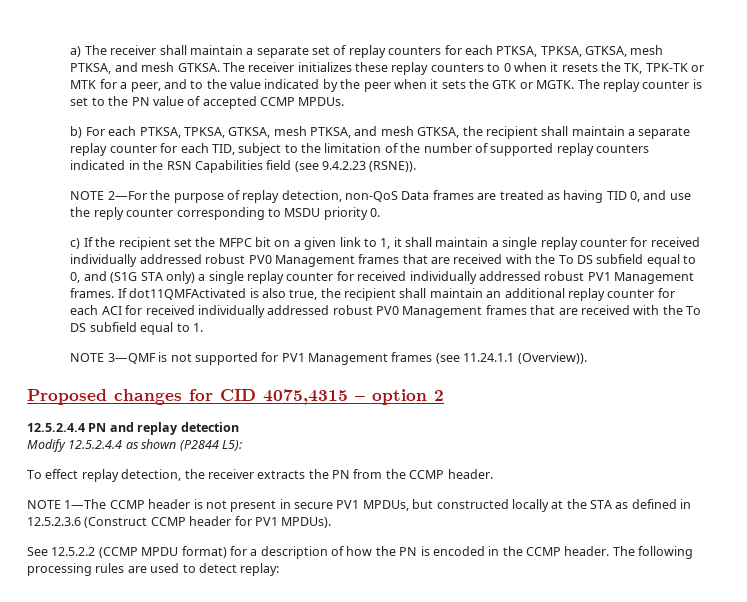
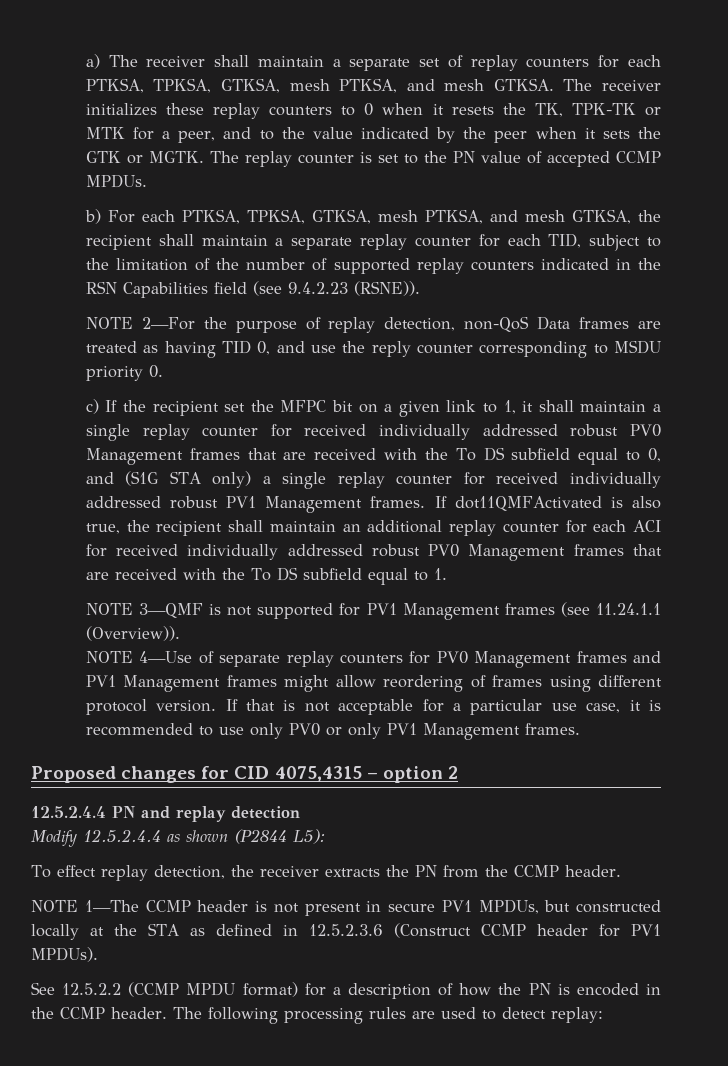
+ NOTE 4—Use of separate replay counters for PV0 Management frames and PV1 Management frames might allow reordering of frames using different protocol version. If that is not acceptable for a particular use case, it is recommended to use only PV0 or only PV1 Management frames.

